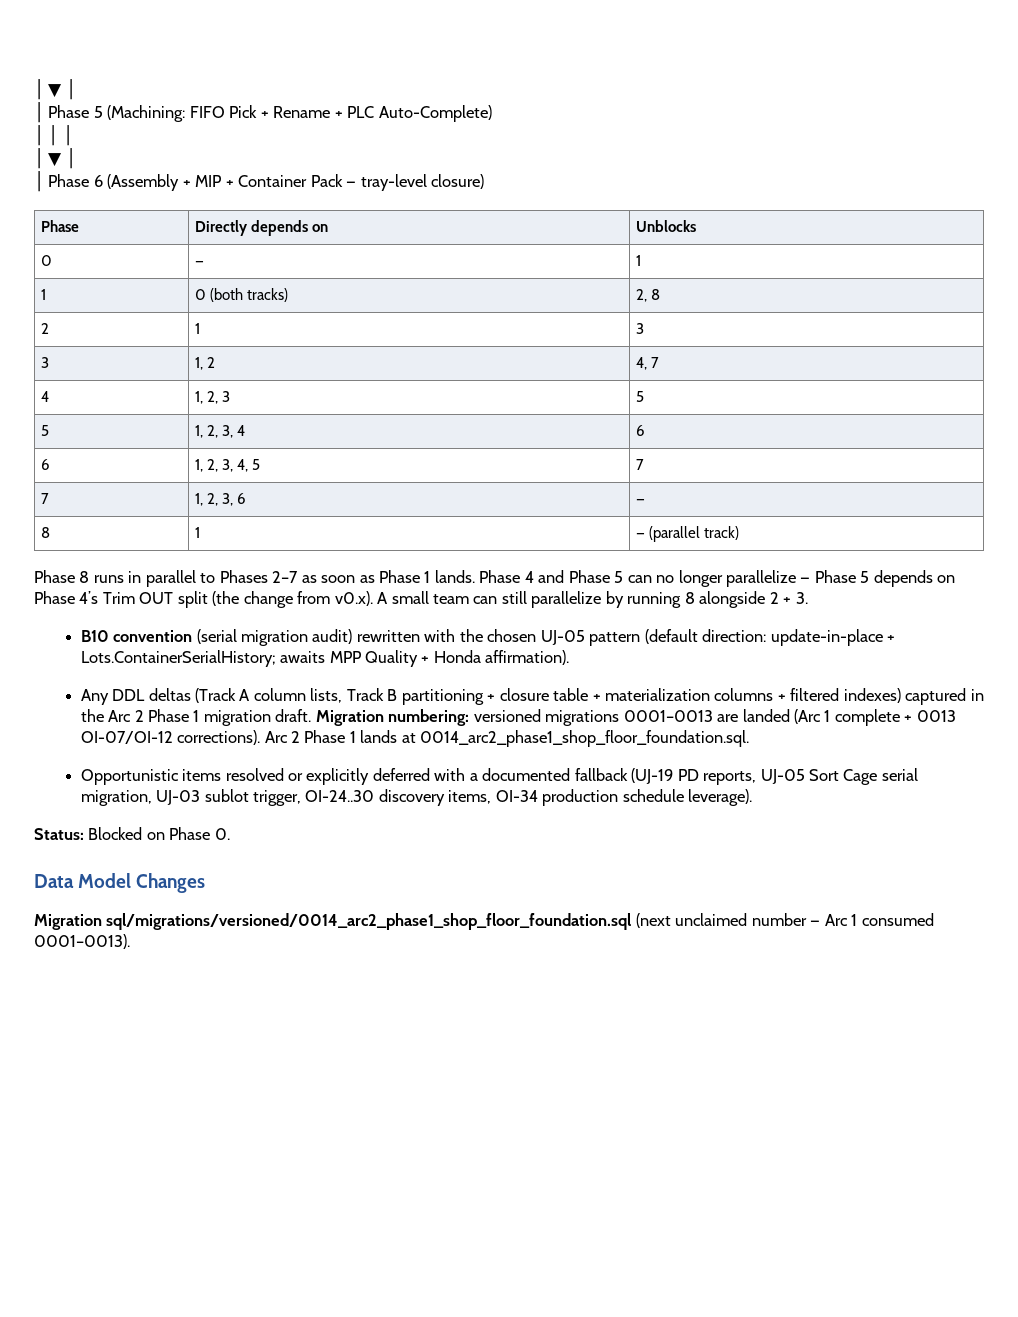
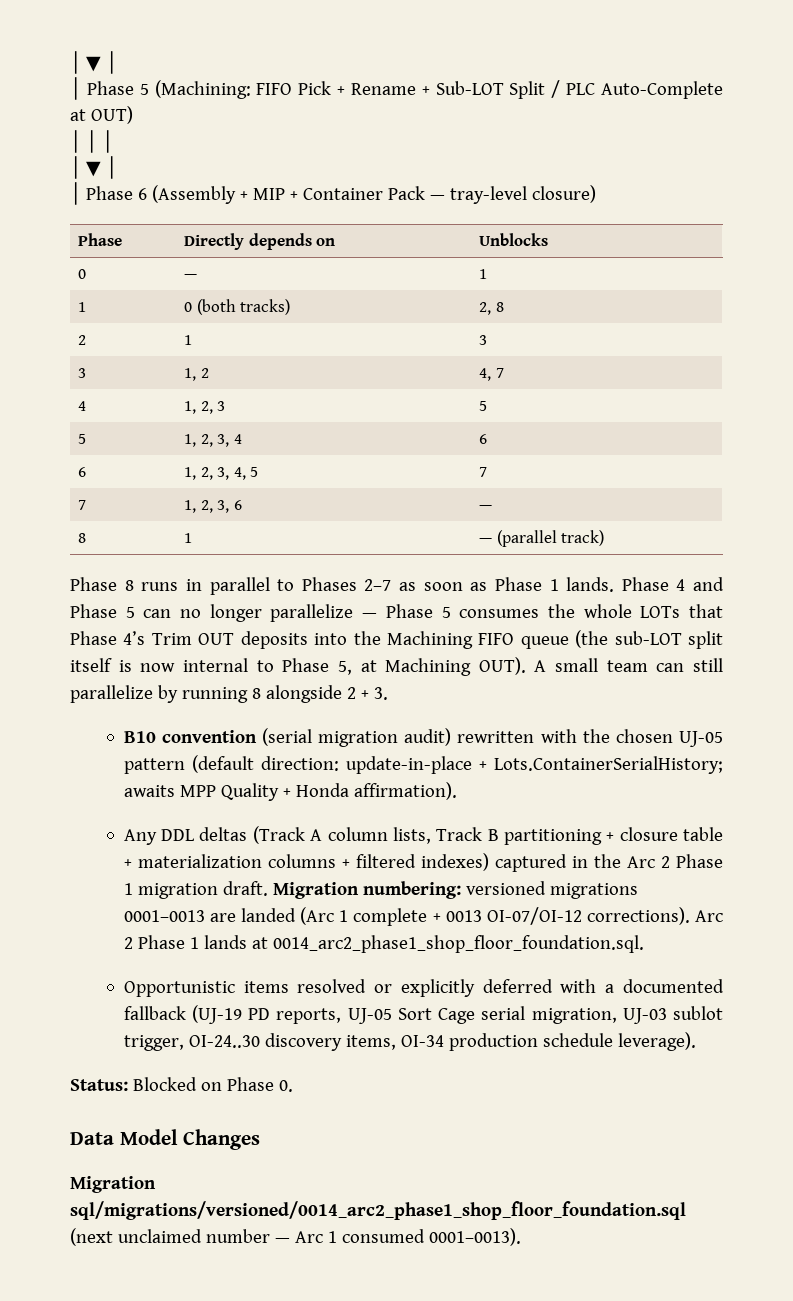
- │ Phase 5 (Machining: FIFO Pick + Rename + PLC Auto-Complete)
+ │ Phase 5 (Machining: FIFO Pick + Rename + Sub-LOT Split / PLC Auto-Complete at OUT)
- Phase 4 and Phase 5 can no longer parallelize — Phase 5 depends on Phase 4’s Trim OUT split (the change from v0.x). A small team can still parallelize by running 8 alongside 2 + 3.
+ Phase 4 and Phase 5 can no longer parallelize — Phase 5 consumes the whole LOTs that Phase 4’s Trim OUT deposits into the Machining FIFO queue (the sub-LOT split itself is now internal to Phase 5, at Machining OUT). A small team can still parallelize by running 8 alongside 2 + 3.

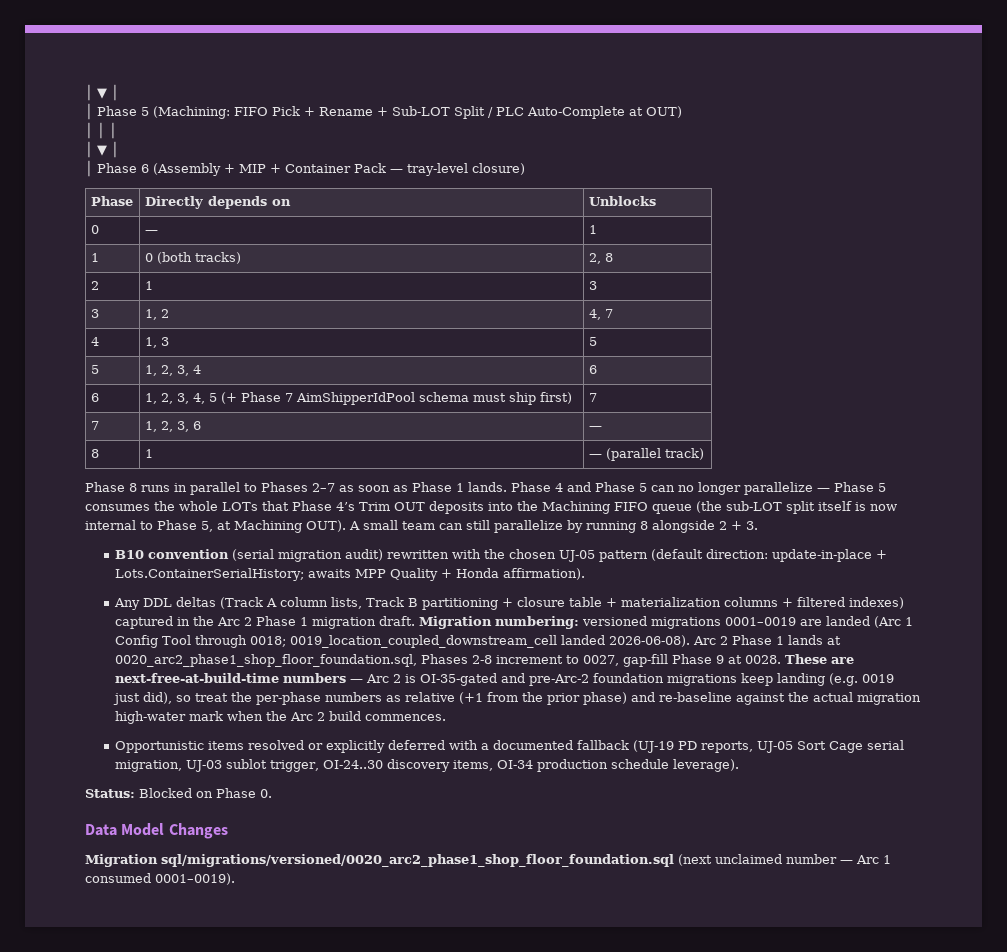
- 4 | 1, 2, 3 | 5
+ 4 | 1, 3 | 5
- 6 | 1, 2, 3, 4, 5 | 7
+ 6 | 1, 2, 3, 4, 5 (+ Phase 7 AimShipperIdPool schema must ship first) | 7
- Migration numbering: versioned migrations 0001–0013 are landed (Arc 1 complete + 0013 OI-07/OI-12 corrections).
+ Migration numbering: versioned migrations 0001–0019 are landed (Arc 1 Config Tool through 0018; 0019_location_coupled_downstream_cell landed 2026-06-08).
- Arc 2 Phase 1 lands at 0014_arc2_phase1_shop_floor_foundation.sql.
+ Arc 2 Phase 1 lands at 0020_arc2_phase1_shop_floor_foundation.sql, Phases 2-8 increment to 0027, gap-fill Phase 9 at 0028. These are next-free-at-build-time numbers — Arc 2 is OI-35-gated and pre-Arc-2 foundation migrations keep landing (e.g. 0019 just did), so treat the per-phase numbers as relative (+1 from the prior phase) and re-baseline against the actual migration high-water mark when the Arc 2 build commences.
- Migration sql/migrations/versioned/0014_arc2_phase1_shop_floor_foundation.sql (next unclaimed number — Arc 1 consumed 0001–0013).
+ Migration sql/migrations/versioned/0020_arc2_phase1_shop_floor_foundation.sql (next unclaimed number — Arc 1 consumed 0001–0019).

